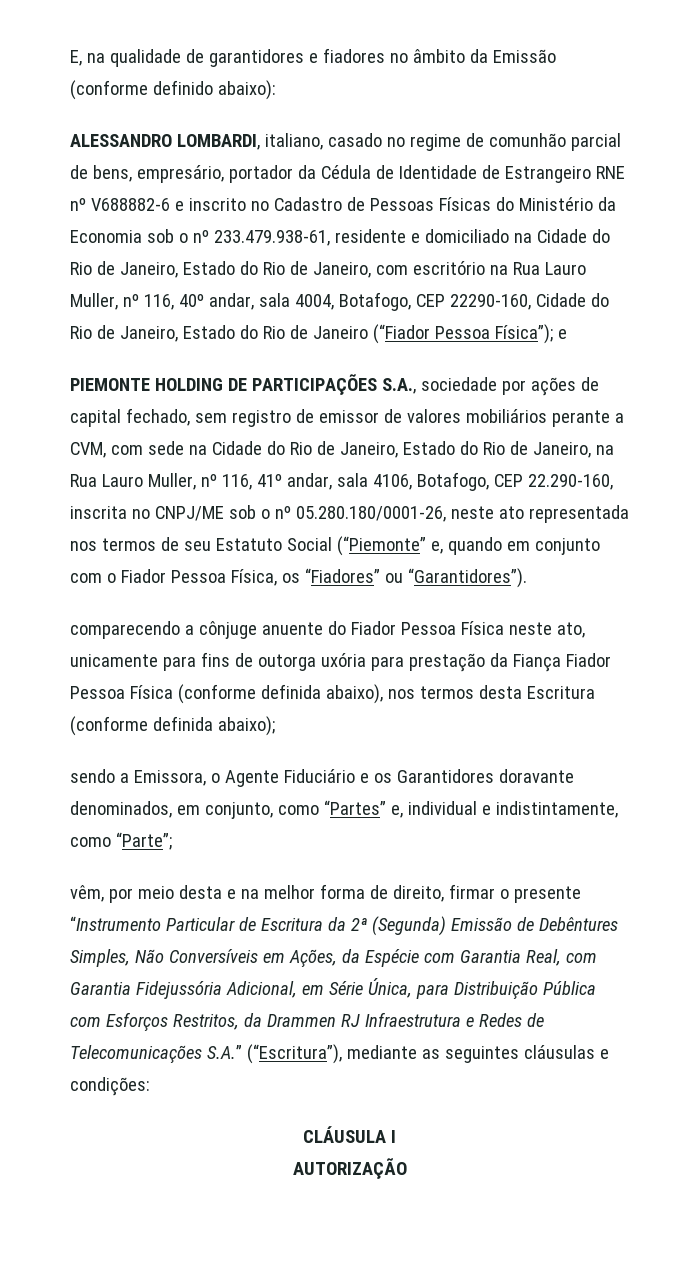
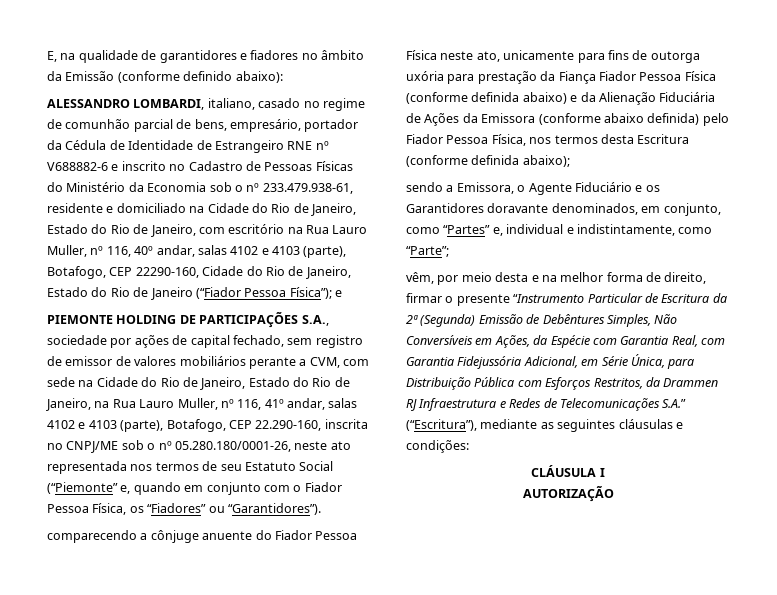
- ALESSANDRO LOMBARDI, italiano, casado no regime de comunhão parcial de bens, empresário, portador da Cédula de Identidade de Estrangeiro RNE nº V688882-6 e inscrito no Cadastro de Pessoas Físicas do Ministério da Economia sob o nº 233.479.938-61, residente e domiciliado na Cidade do Rio de Janeiro, Estado do Rio de Janeiro, com escritório na Rua Lauro Muller, nº 116, 40º andar, sala 4004, Botafogo, CEP 22290-160, Cidade do Rio de Janeiro, Estado do Rio de Janeiro (“Fiador Pessoa Física”);
+ ALESSANDRO LOMBARDI, italiano, casado no regime de comunhão parcial de bens, empresário, portador da Cédula de Identidade de Estrangeiro RNE nº V688882-6 e inscrito no Cadastro de Pessoas Físicas do Ministério da Economia sob o nº 233.479.938-61, residente e domiciliado na Cidade do Rio de Janeiro, Estado do Rio de Janeiro, com escritório na Rua Lauro Muller, nº 116, 40º andar, salas 4102 e 4103 (parte), Botafogo, CEP 22290-160, Cidade do Rio de Janeiro, Estado do Rio de Janeiro (“Fiador Pessoa Física”);
- PIEMONTE HOLDING DE PARTICIPAÇÕES S.A., sociedade por ações de capital fechado, sem registro de emissor de valores mobiliários perante a CVM, com sede na Cidade do Rio de Janeiro, Estado do Rio de Janeiro, na Rua Lauro Muller, nº 116, 41º andar, sala 4106, Botafogo, CEP 22.290-160, inscrita no CNPJ/ME sob o nº 05.280.180/0001-26, neste ato representada nos termos de seu Estatuto Social (“Piemonte” e, quando em conjunto com o Fiador Pessoa Física, os “Fiadores” ou “Garantidores”).
+ PIEMONTE HOLDING DE PARTICIPAÇÕES S.A., sociedade por ações de capital fechado, sem registro de emissor de valores mobiliários perante a CVM, com sede na Cidade do Rio de Janeiro, Estado do Rio de Janeiro, na Rua Lauro Muller, nº 116, 41º andar, salas 4102 e 4103 (parte), Botafogo, CEP 22.290-160, inscrita no CNPJ/ME sob o nº 05.280.180/0001-26, neste ato representada nos termos de seu Estatuto Social (“Piemonte” e, quando em conjunto com o Fiador Pessoa Física, os “Fiadores” ou “Garantidores”).
- comparecendo a cônjuge anuente do Fiador Pessoa Física neste ato, unicamente para fins de outorga uxória para prestação da Fiança Fiador Pessoa Física (conforme definida abaixo), nos termos desta Escritura (conforme definida abaixo);
+ comparecendo a cônjuge anuente do Fiador Pessoa Física neste ato, unicamente para fins de outorga uxória para prestação da Fiança Fiador Pessoa Física (conforme definida abaixo) e da Alienação Fiduciária de Ações da Emissora (conforme abaixo definida) pelo Fiador Pessoa Física, nos termos desta Escritura (conforme definida abaixo);

